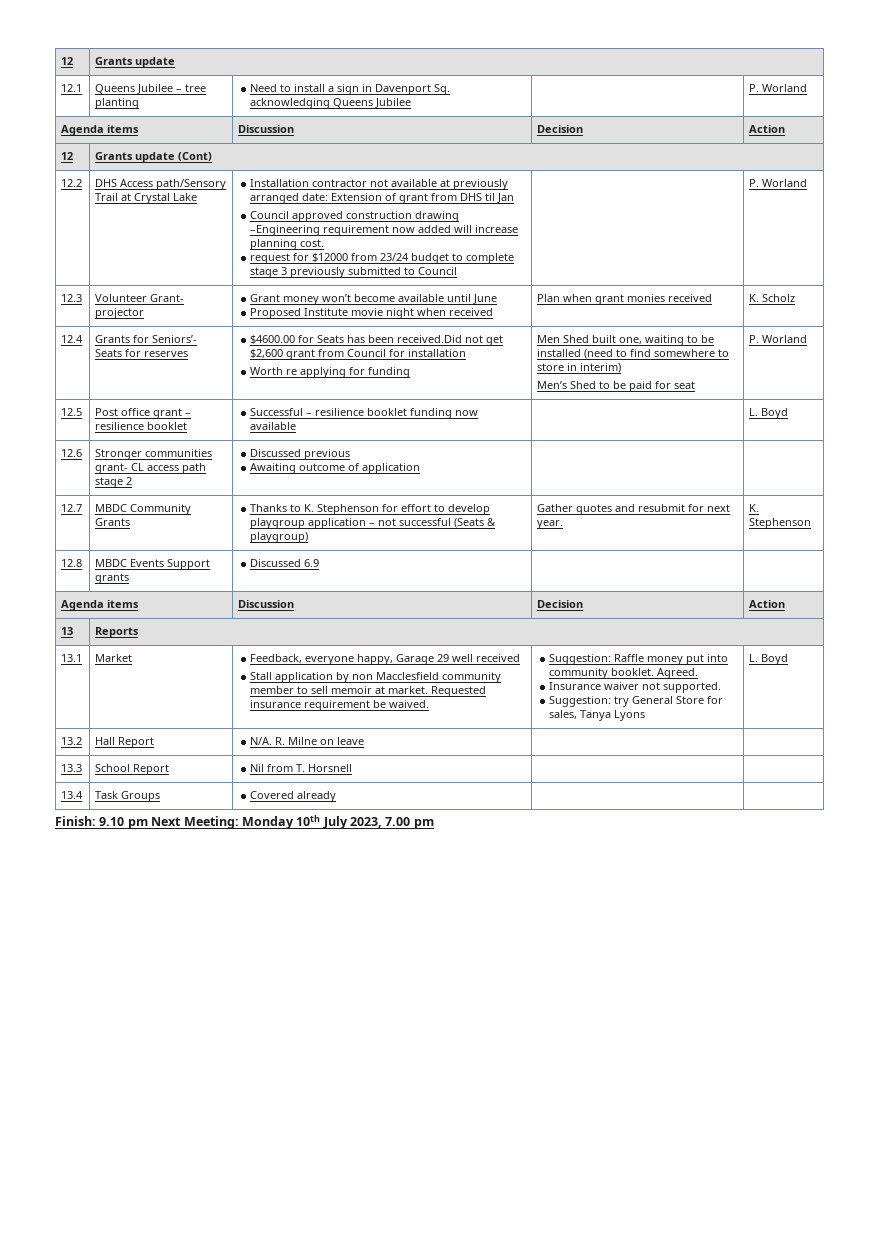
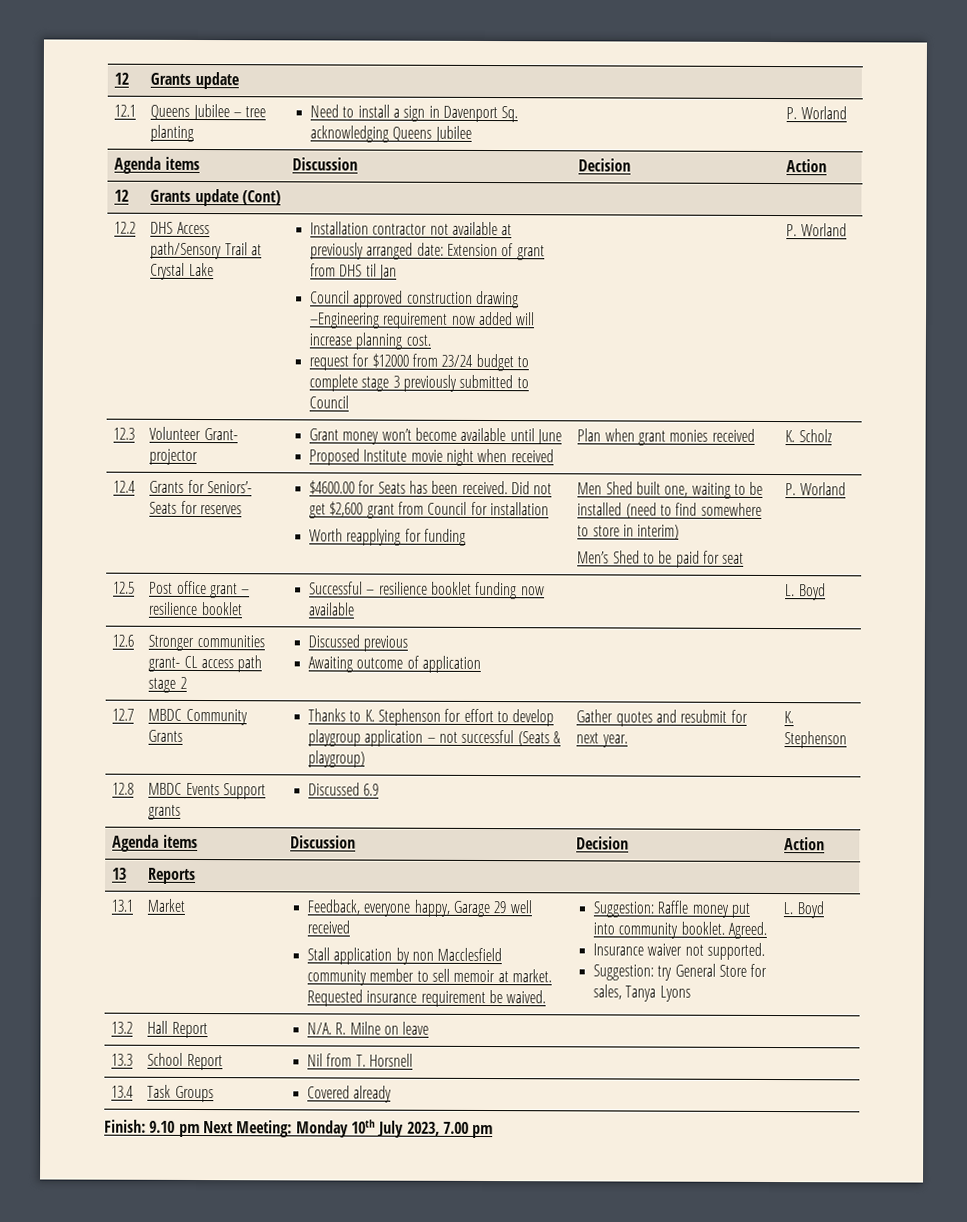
- $4600.00 for Seats has been received.Did not get $2,600 grant from Council for installation
+ $4600.00 for Seats has been received. Did not get $2,600 grant from Council for installation
- Worth re applying for funding
+ Worth reapplying for funding

